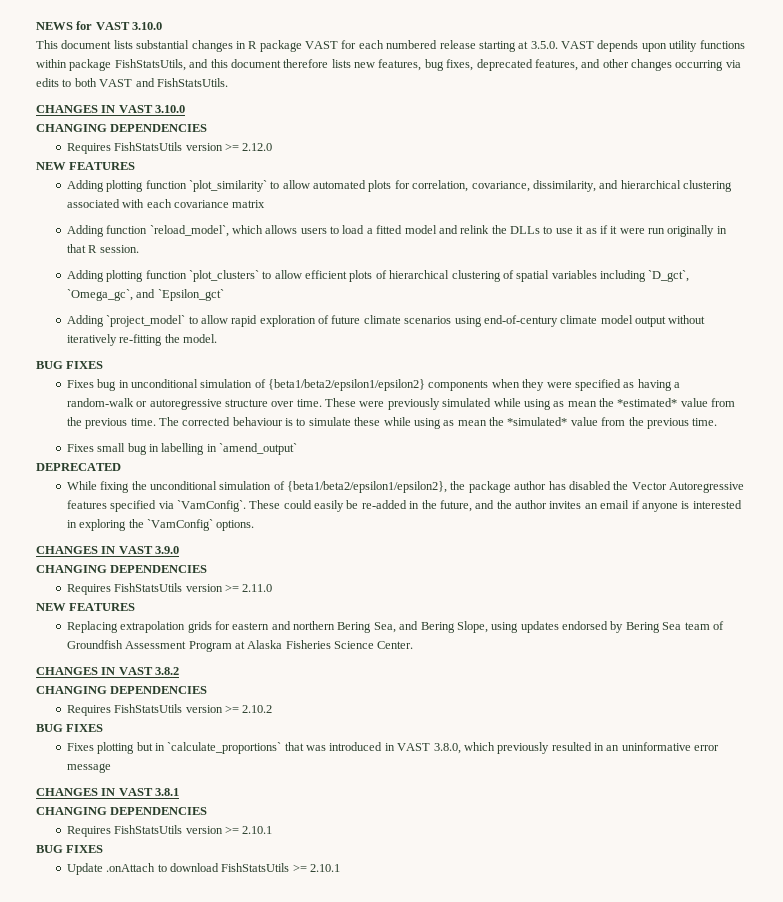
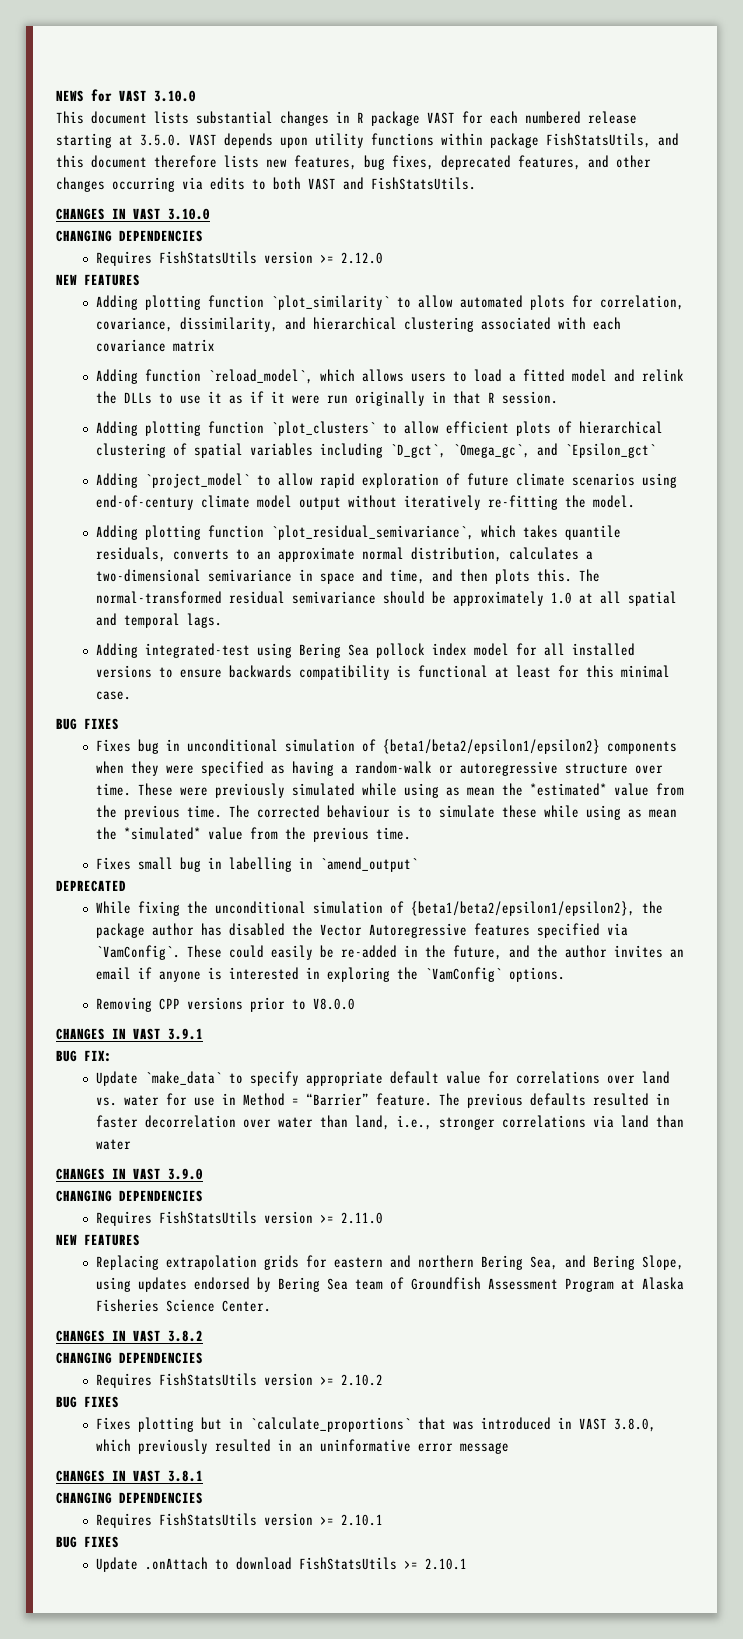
+ Adding plotting function `plot_residual_semivariance`, which takes quantile residuals, converts to an approximate normal distribution, calculates a two-dimensional semivariance in space and time, and then plots this. The normal-transformed residual semivariance should be approximately 1.0 at all spatial and temporal lags.
+ Adding integrated-test using Bering Sea pollock index model for all installed versions to ensure backwards compatibility is functional at least for this minimal case.
+ Removing CPP versions prior to V8.0.0
+ CHANGES IN VAST 3.9.1
+ BUG FIX:
+ Update `make_data` to specify appropriate default value for correlations over land vs. water for use in Method = “Barrier” feature. The previous defaults resulted in faster decorrelation over water than land, i.e., stronger correlations via land than water

